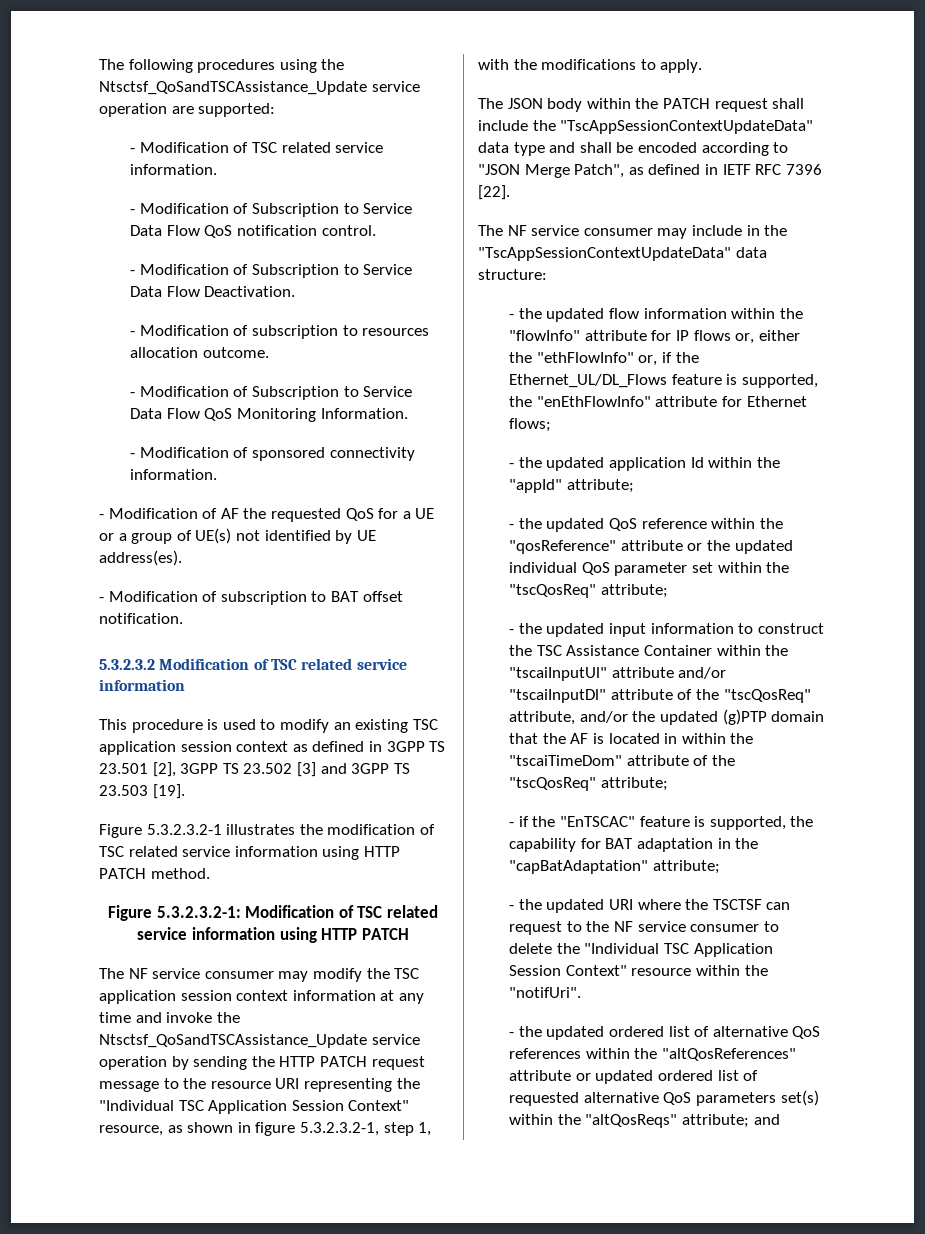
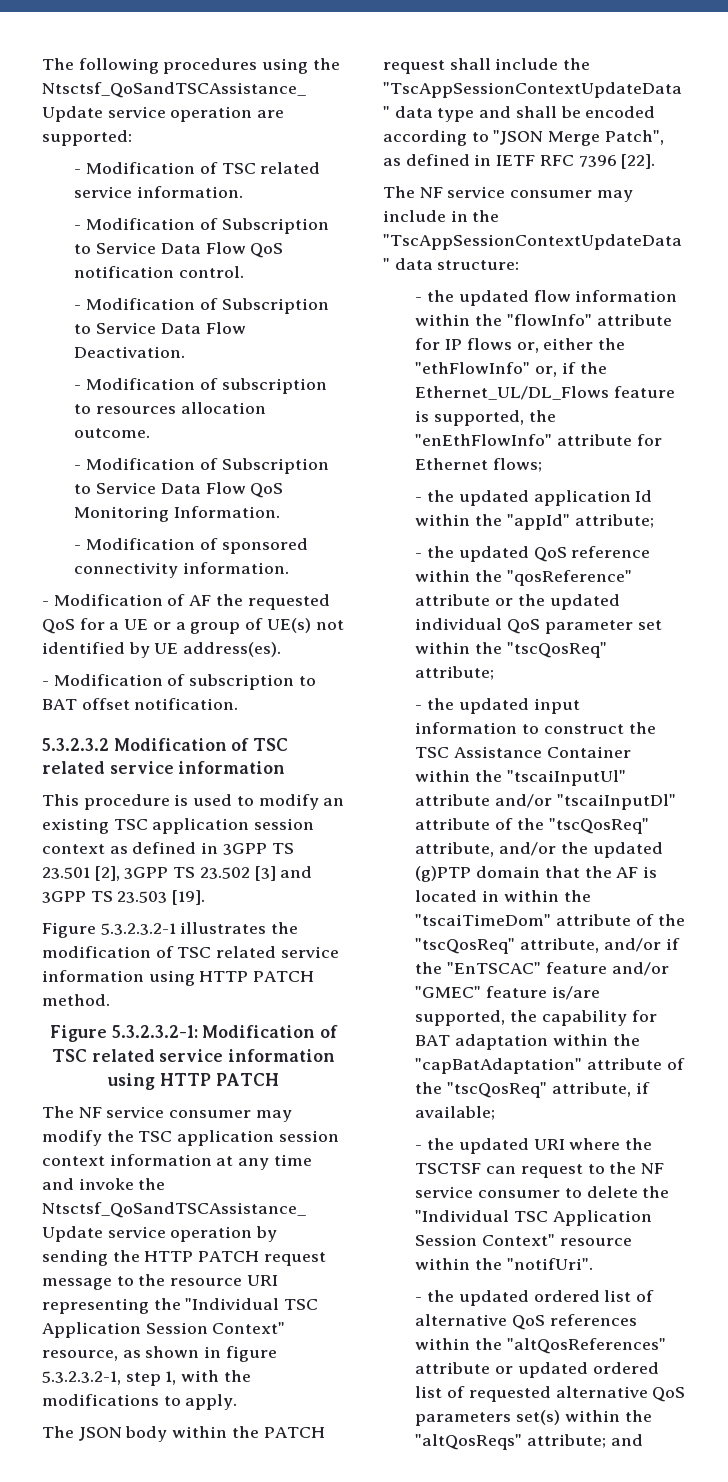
- - the updated input information to construct the TSC Assistance Container within the "tscaiInputUl" attribute and/or "tscaiInputDl" attribute of the "tscQosReq" attribute, and/or the updated (g)PTP domain that the AF is located in within the "tscaiTimeDom" attribute of the "tscQosReq" attribute;
- - if the "EnTSCAC" feature is supported, the capability for BAT adaptation in the "capBatAdaptation" attribute;
+ - the updated input information to construct the TSC Assistance Container within the "tscaiInputUl" attribute and/or "tscaiInputDl" attribute of the "tscQosReq" attribute, and/or the updated (g)PTP domain that the AF is located in within the "tscaiTimeDom" attribute of the "tscQosReq" attribute, and/or if the "EnTSCAC" feature and/or "GMEC" feature is/are supported, the capability for BAT adaptation within the "capBatAdaptation" attribute of the "tscQosReq" attribute, if available;

